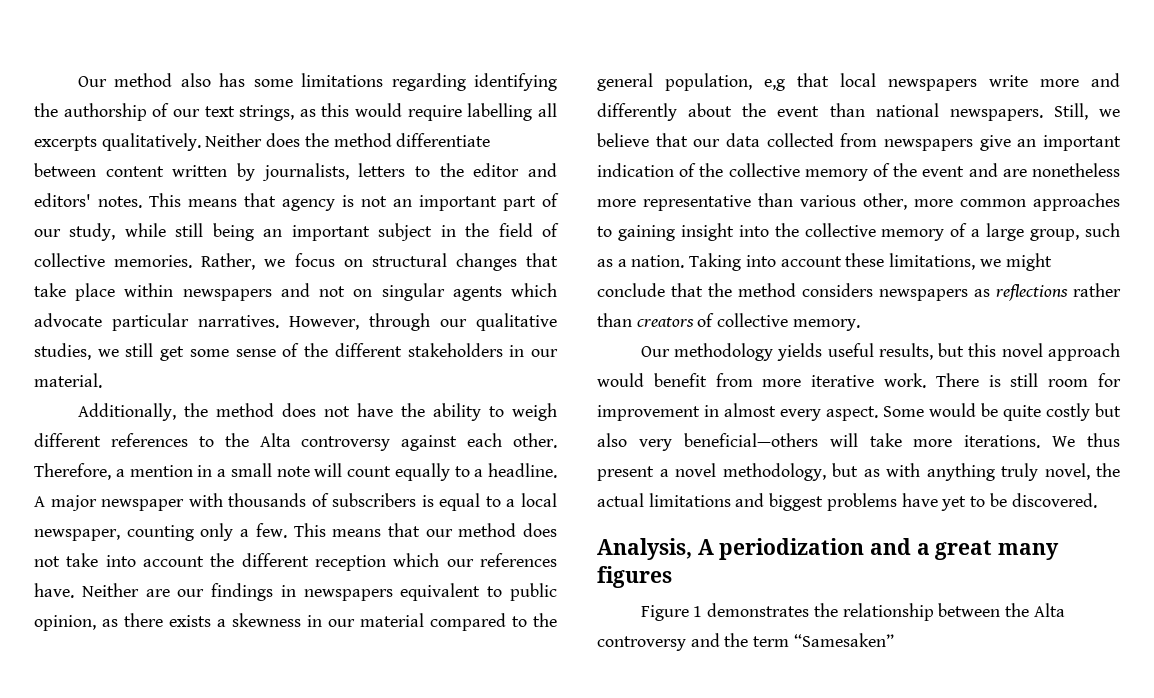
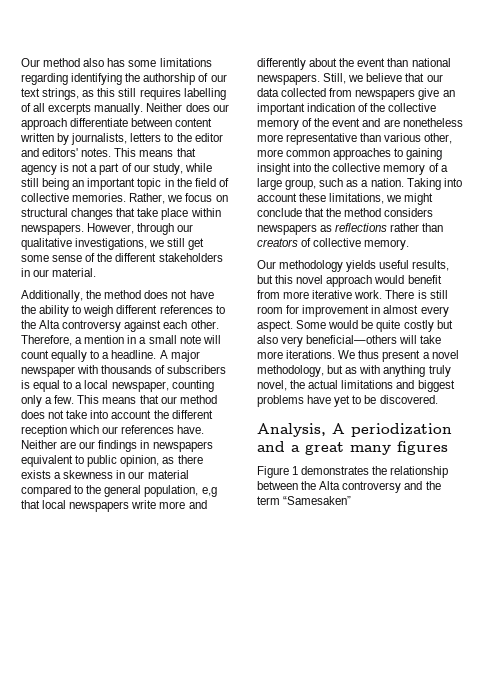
- Our method also has some limitations regarding identifying the authorship of our text strings, as this would require labelling all excerpts qualitatively.
+ Our method also has some limitations regarding identifying the authorship of our text strings, as this still requires labelling of all excerpts manually.
- Neither does the method differentiate between content written by journalists, letters to the editor and editors' notes.
+ Neither does our approach differentiate between content written by journalists, letters to the editor and editors' notes.
- This means that agency is not an important part of our study, while still being an important subject in the field of collective memories.
+ This means that agency is not a part of our study, while still being an important topic in the field of collective memories.
- Rather, we focus on structural changes that take place within newspapers and not on singular agents which advocate particular narratives.
+ Rather, we focus on structural changes that take place within newspapers.
- However, through our qualitative studies, we still get some sense of the different stakeholders in our material.
+ However, through our qualitative investigations, we still get some sense of the different stakeholders in our material.

